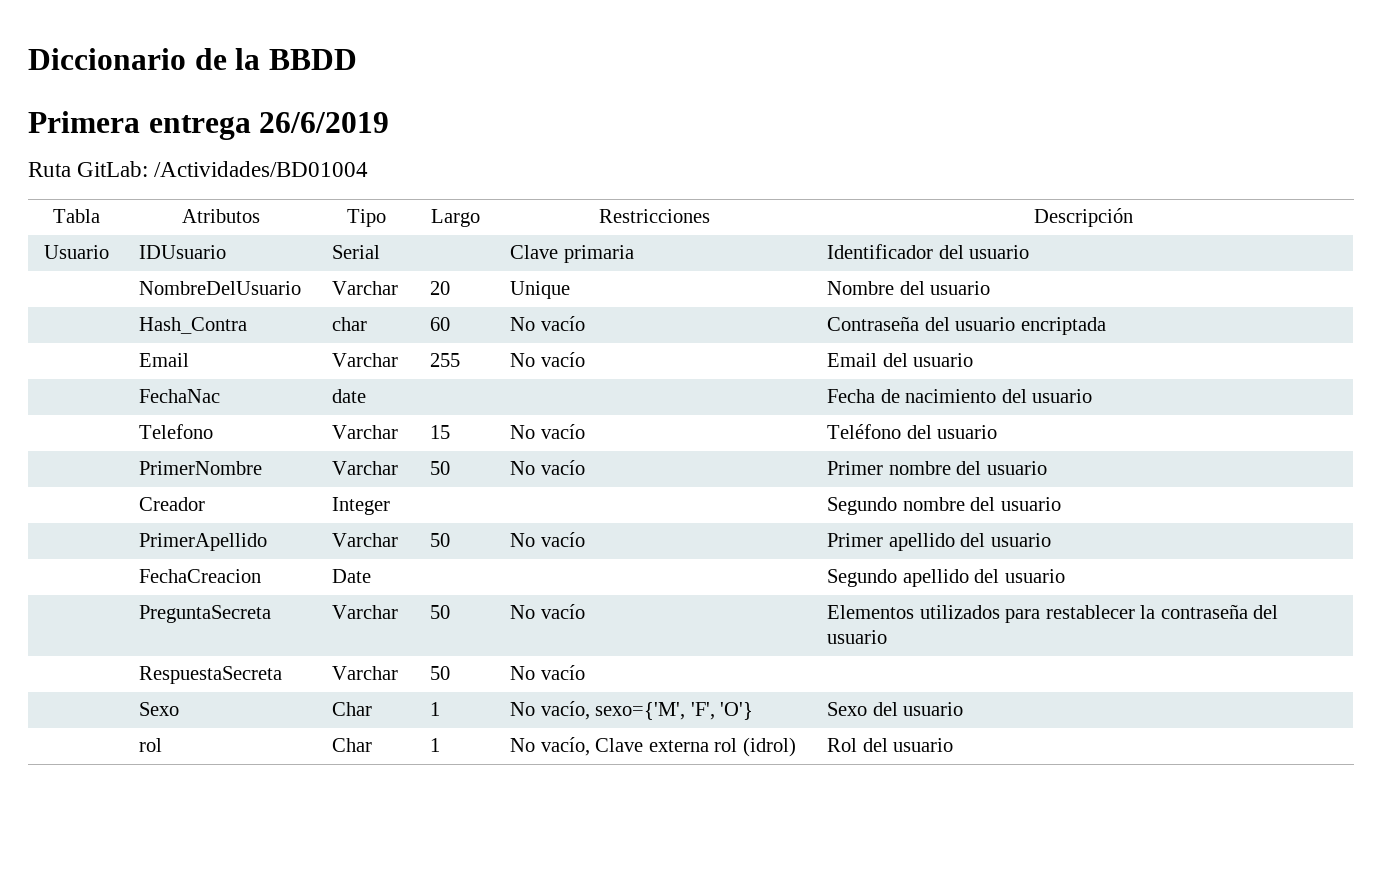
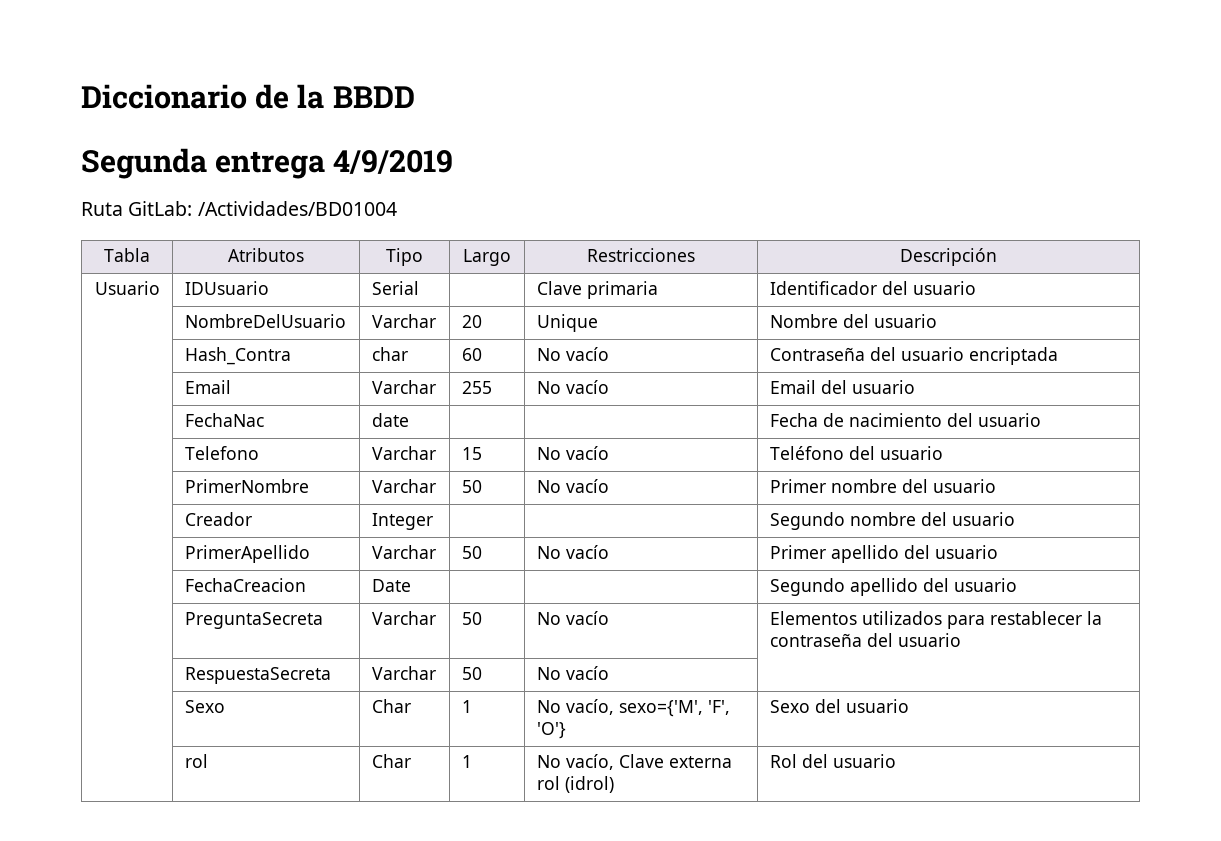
- Primera entrega 26/6/2019
+ Segunda entrega 4/9/2019

